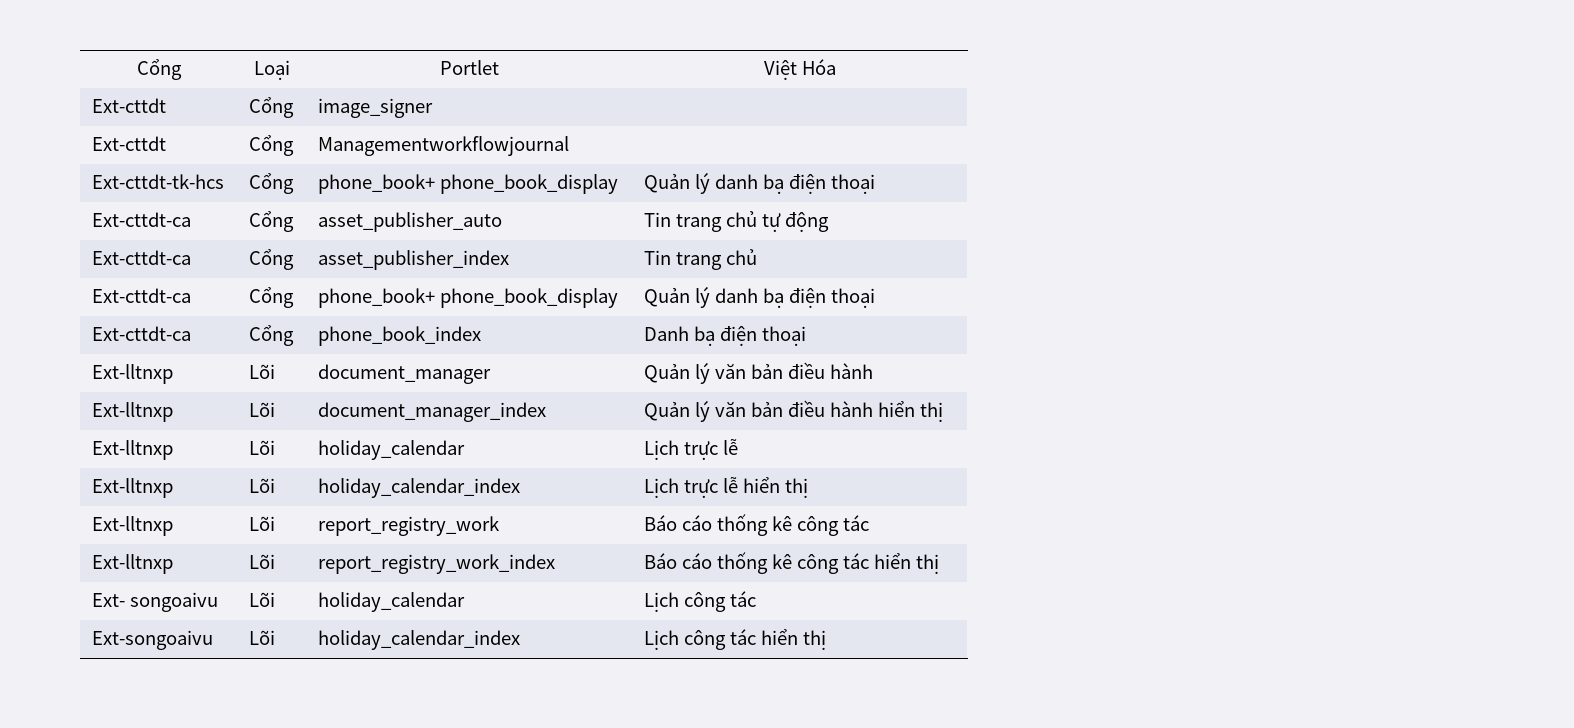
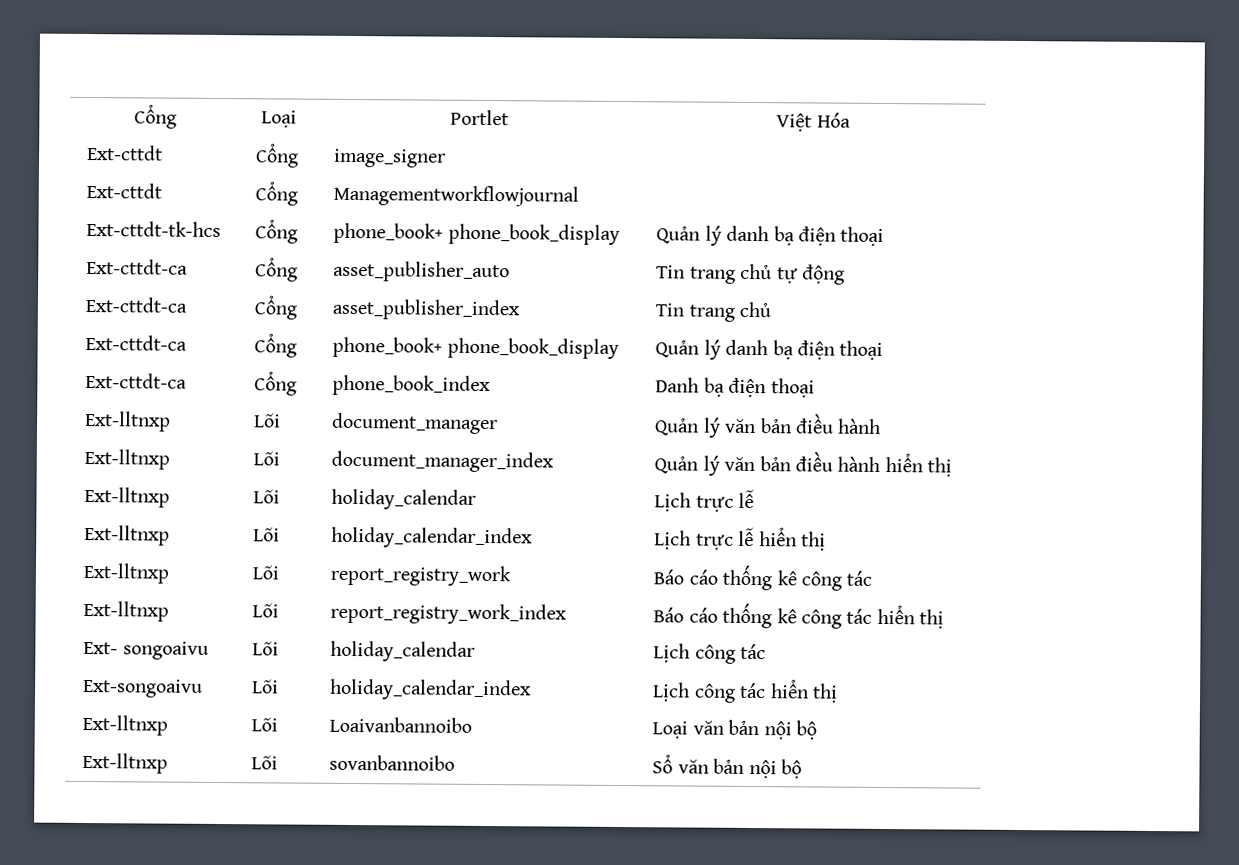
+ Ext-lltnxp | Lõi | Loaivanbannoibo | Loại văn bản nội bộ
+ Ext-lltnxp | Lõi | sovanbannoibo | Sổ văn bản nội bộ

